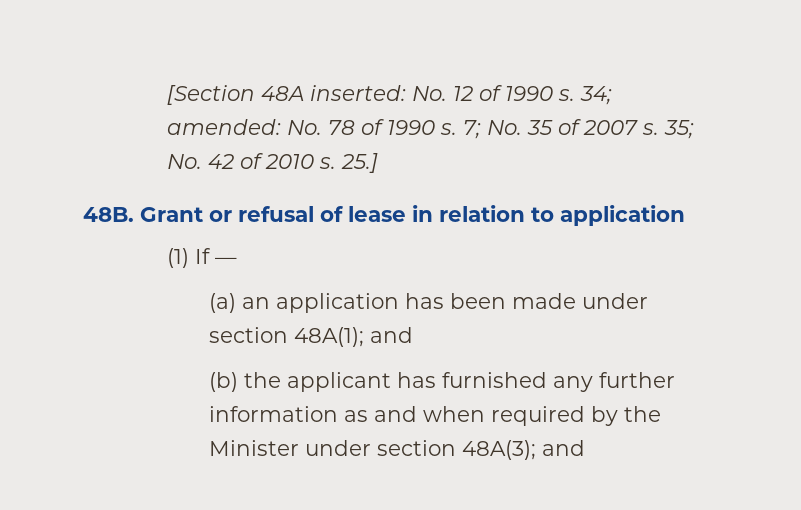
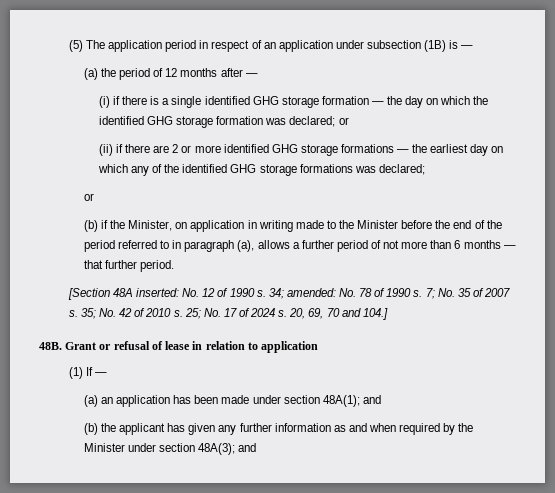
+ (5) The application period in respect of an application under subsection (1B) is —
+ (a) the period of 12 months after —
+ (i) if there is a single identified GHG storage formation — the day on which the identified GHG storage formation was declared; or
+ (ii) if there are 2 or more identified GHG storage formations — the earliest day on which any of the identified GHG storage formations was declared;
+ or
+ (b) if the Minister, on application in writing made to the Minister before the end of the period referred to in paragraph (a), allows a further period of not more than 6 months — that further period.
- 25.]
+ 25; No. 17 of 2024 s. 20, 69, 70 and 104.]
- (b) the applicant has furnished any further information as and when required by the Minister under section 48A(3); and
+ (b) the applicant has given any further information as and when required by the Minister under section 48A(3); and

